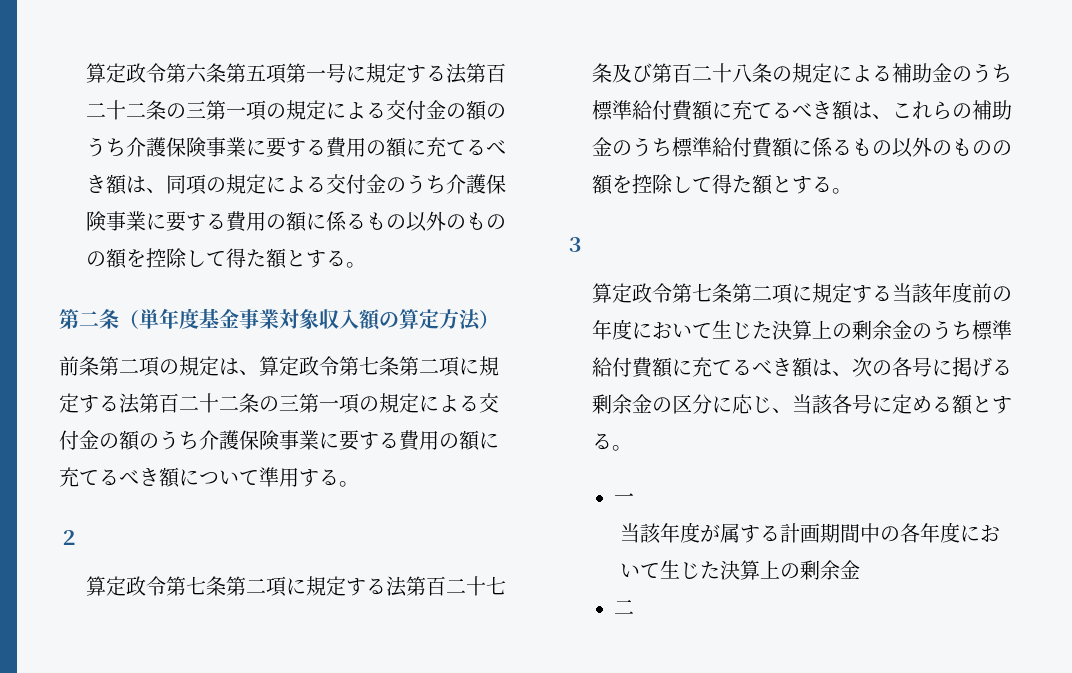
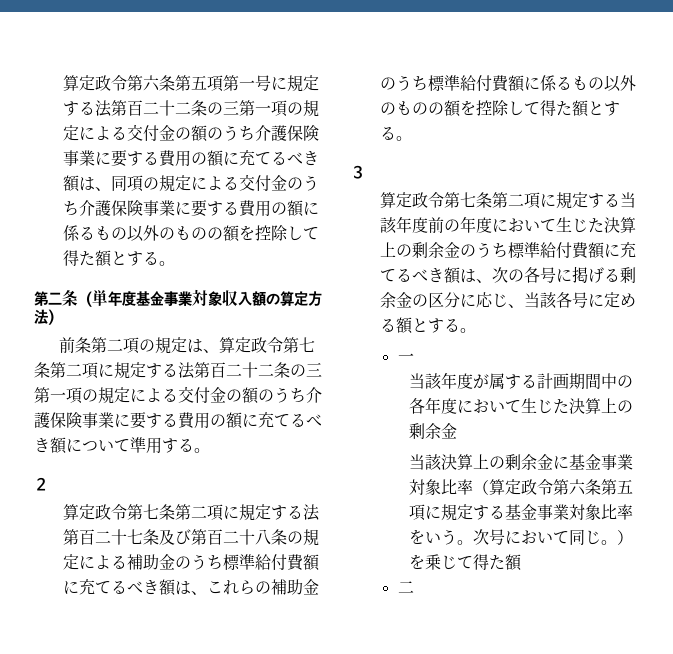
+ 当該決算上の剰余金に基金事業対象比率（算定政令第六条第五項に規定する基金事業対象比率をいう。次号において同じ。）を乗じて得た額

